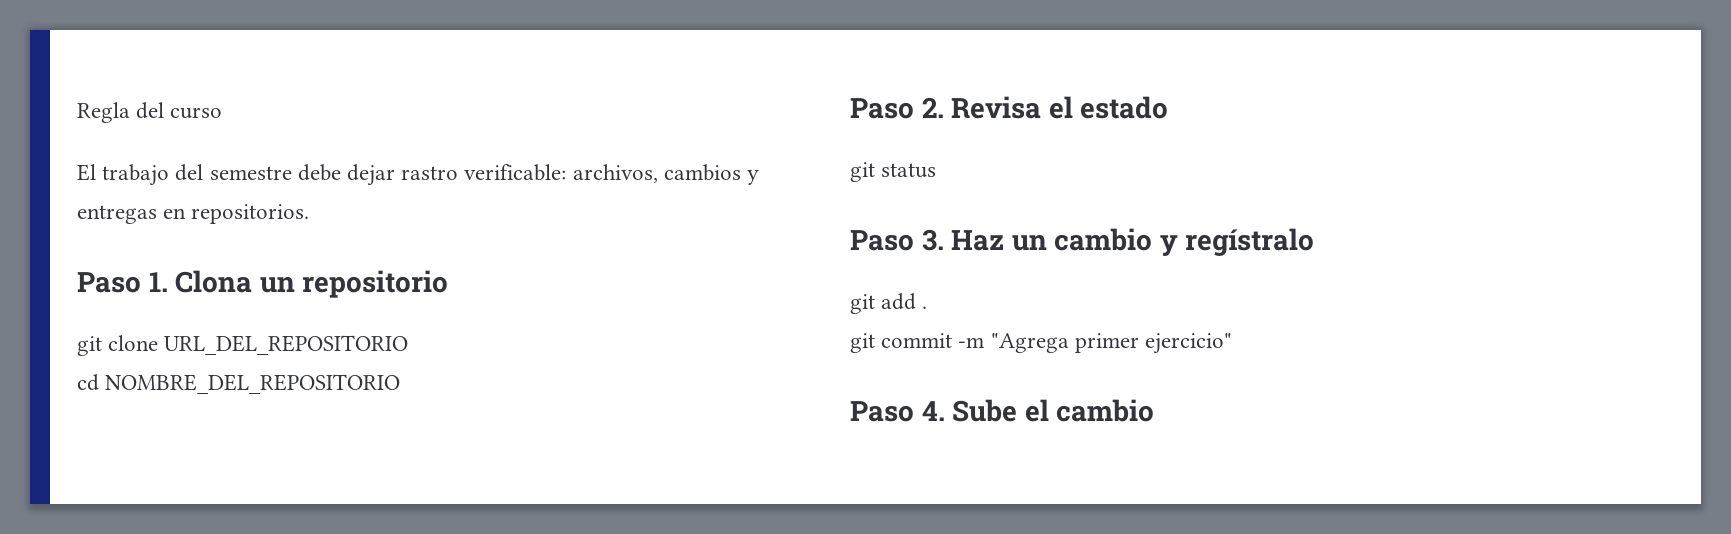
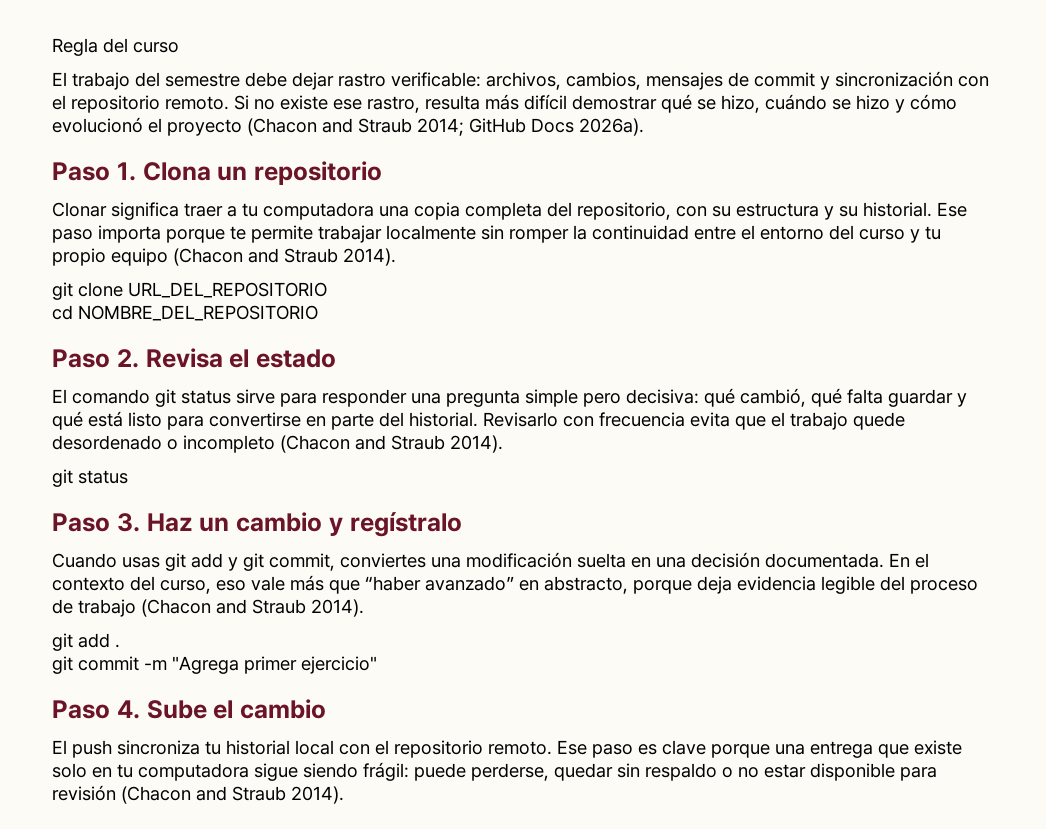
- El trabajo del semestre debe dejar rastro verificable: archivos, cambios y entregas en repositorios.
+ El trabajo del semestre debe dejar rastro verificable: archivos, cambios, mensajes de commit y sincronización con el repositorio remoto. Si no existe ese rastro, resulta más difícil demostrar qué se hizo, cuándo se hizo y cómo evolucionó el proyecto (Chacon and Straub 2014; GitHub Docs 2026a).
+ Clonar significa traer a tu computadora una copia completa del repositorio, con su estructura y su historial. Ese paso importa porque te permite trabajar localmente sin romper la continuidad entre el entorno del curso y tu propio equipo (Chacon and Straub 2014).
+ El comando git status sirve para responder una pregunta simple pero decisiva: qué cambió, qué falta guardar y qué está listo para convertirse en parte del historial. Revisarlo con frecuencia evita que el trabajo quede desordenado o incompleto (Chacon and Straub 2014).
+ Cuando usas git add y git commit, conviertes una modificación suelta en una decisión documentada. En el contexto del curso, eso vale más que “haber avanzado” en abstracto, porque deja evidencia legible del proceso de trabajo (Chacon and Straub 2014).
+ El push sincroniza tu historial local con el repositorio remoto. Ese paso es clave porque una entrega que existe solo en tu computadora sigue siendo frágil: puede perderse, quedar sin respaldo o no estar disponible para revisión (Chacon and Straub 2014).

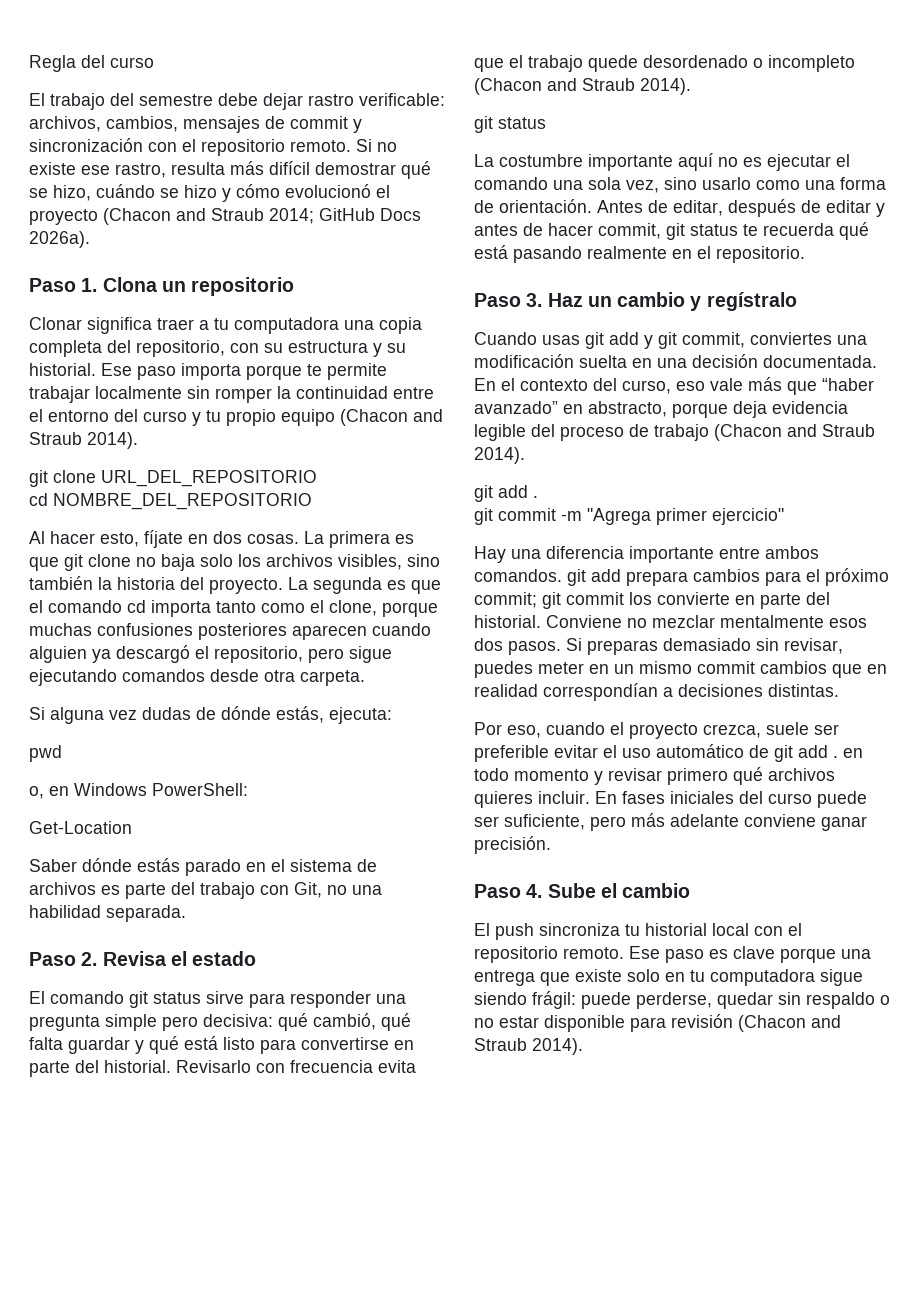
+ Al hacer esto, fíjate en dos cosas. La primera es que git clone no baja solo los archivos visibles, sino también la historia del proyecto. La segunda es que el comando cd importa tanto como el clone, porque muchas confusiones posteriores aparecen cuando alguien ya descargó el repositorio, pero sigue ejecutando comandos desde otra carpeta.
+ Si alguna vez dudas de dónde estás, ejecuta:
+ pwd
+ o, en Windows PowerShell:
+ Get-Location
+ Saber dónde estás parado en el sistema de archivos es parte del trabajo con Git, no una habilidad separada.
+ La costumbre importante aquí no es ejecutar el comando una sola vez, sino usarlo como una forma de orientación. Antes de editar, después de editar y antes de hacer commit, git status te recuerda qué está pasando realmente en el repositorio.
+ Hay una diferencia importante entre ambos comandos. git add prepara cambios para el próximo commit; git commit los convierte en parte del historial. Conviene no mezclar mentalmente esos dos pasos. Si preparas demasiado sin revisar, puedes meter en un mismo commit cambios que en realidad correspondían a decisiones distintas.
+ Por eso, cuando el proyecto crezca, suele ser preferible evitar el uso automático de git add . en todo momento y revisar primero qué archivos quieres incluir. En fases iniciales del curso puede ser suficiente, pero más adelante conviene ganar precisión.

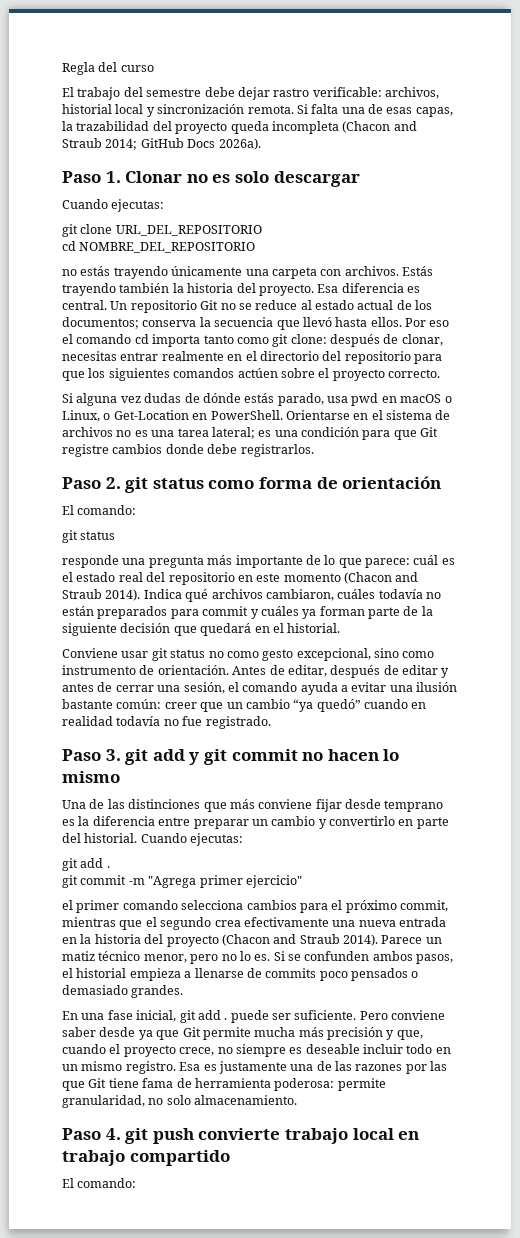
- El trabajo del semestre debe dejar rastro verificable: archivos, cambios, mensajes de commit y sincronización con el repositorio remoto. Si no existe ese rastro, resulta más difícil demostrar qué se hizo, cuándo se hizo y cómo evolucionó el proyecto (Chacon and Straub 2014; GitHub Docs 2026a).
+ El trabajo del semestre debe dejar rastro verificable: archivos, historial local y sincronización remota. Si falta una de esas capas, la trazabilidad del proyecto queda incompleta (Chacon and Straub 2014; GitHub Docs 2026a).
- Paso 1. Clona un repositorio
- Clonar significa traer a tu computadora una copia completa del repositorio, con su estructura y su historial. Ese paso importa porque te permite trabajar localmente sin romper la continuidad entre el entorno del curso y tu propio equipo (Chacon and Straub 2014).
+ Paso 1. Clonar no es solo descargar
+ Cuando ejecutas:
- Al hacer esto, fíjate en dos cosas. La primera es que git clone no baja solo los archivos visibles, sino también la historia del proyecto.
+ no estás trayendo únicamente una carpeta con archivos. Estás trayendo también la historia del proyecto.
- La segunda es que el comando cd importa tanto como el clone, porque muchas confusiones posteriores aparecen cuando alguien ya descargó el repositorio, pero sigue ejecutando comandos desde otra carpeta.
+ Esa diferencia es central. Un repositorio Git no se reduce al estado actual de los documentos; conserva la secuencia que llevó hasta ellos. Por eso el comando cd importa tanto como git clone: después de clonar, necesitas entrar realmente en el directorio del repositorio para que los siguientes comandos actúen sobre el proyecto correcto.
- Si alguna vez dudas de dónde estás, ejecuta:
- pwd
- o, en Windows PowerShell:
- Get-Location
- Saber dónde estás parado en el sistema de archivos es parte del trabajo con Git, no una habilidad separada.
- Paso 2. Revisa el estado
- El comando git status sirve para responder una pregunta simple pero decisiva: qué cambió, qué falta guardar y qué está listo para convertirse en parte del historial. Revisarlo con frecuencia evita que el trabajo quede desordenado o incompleto (Chacon and Straub 2014).
+ Si alguna vez dudas de dónde estás parado, usa pwd en macOS o Linux, o Get-Location en PowerShell. Orientarse en el sistema de archivos no es una tarea lateral; es una condición para que Git registre cambios donde debe registrarlos.
+ Paso 2. git status como forma de orientación
+ El comando:
  git status
- La costumbre importante aquí no es ejecutar el comando una sola vez, sino usarlo como una forma de orientación.
+ responde una pregunta más importante de lo que parece: cuál es el estado real del repositorio en este momento (Chacon and Straub 2014). Indica qué archivos cambiaron, cuáles todavía no están preparados para commit y cuáles ya forman parte de la siguiente decisión que quedará en el historial.
+ Conviene usar git status no como gesto excepcional, sino como instrumento de orientación.
- Antes de editar, después de editar y antes de hacer commit, git status te recuerda qué está pasando realmente en el repositorio.
- Paso 3. Haz un cambio y regístralo
- Cuando usas git add y git commit, conviertes una modificación suelta en una decisión documentada. En el contexto del curso, eso vale más que “haber avanzado” en abstracto, porque deja evidencia legible del proceso de trabajo (Chacon and Straub 2014).
+ Antes de editar, después de editar y antes de cerrar una sesión, el comando ayuda a evitar una ilusión bastante común: creer que un cambio “ya quedó” cuando en realidad todavía no fue registrado.
+ Paso 3. git add y git commit no hacen lo mismo
+ Una de las distinciones que más conviene fijar desde temprano es la diferencia entre preparar un cambio y convertirlo en parte del historial. Cuando ejecutas:
- Hay una diferencia importante entre ambos comandos. git add prepara cambios para el próximo commit; git commit los convierte en parte del historial. Conviene no mezclar mentalmente esos dos pasos. Si preparas demasiado sin revisar, puedes meter en un mismo commit cambios que en realidad correspondían a decisiones distintas.
- Por eso, cuando el proyecto crezca, suele ser preferible evitar el uso automático de git add . en todo momento y revisar primero qué archivos quieres incluir. En fases iniciales del curso puede ser suficiente, pero más adelante conviene ganar precisión.
- Paso 4. Sube el cambio
- El push sincroniza tu historial local con el repositorio remoto. Ese paso es clave porque una entrega que existe solo en tu computadora sigue siendo frágil: puede perderse, quedar sin respaldo o no estar disponible para revisión (Chacon and Straub 2014).
+ el primer comando selecciona cambios para el próximo commit, mientras que el segundo crea efectivamente una nueva entrada en la historia del proyecto (Chacon and Straub 2014). Parece un matiz técnico menor, pero no lo es. Si se confunden ambos pasos, el historial empieza a llenarse de commits poco pensados o demasiado grandes.
+ En una fase inicial, git add . puede ser suficiente. Pero conviene saber desde ya que Git permite mucha más precisión y que, cuando el proyecto crece, no siempre es deseable incluir todo en un mismo registro. Esa es justamente una de las razones por las que Git tiene fama de herramienta poderosa: permite granularidad, no solo almacenamiento.
+ Paso 4. git push convierte trabajo local en trabajo compartido
+ El comando:

